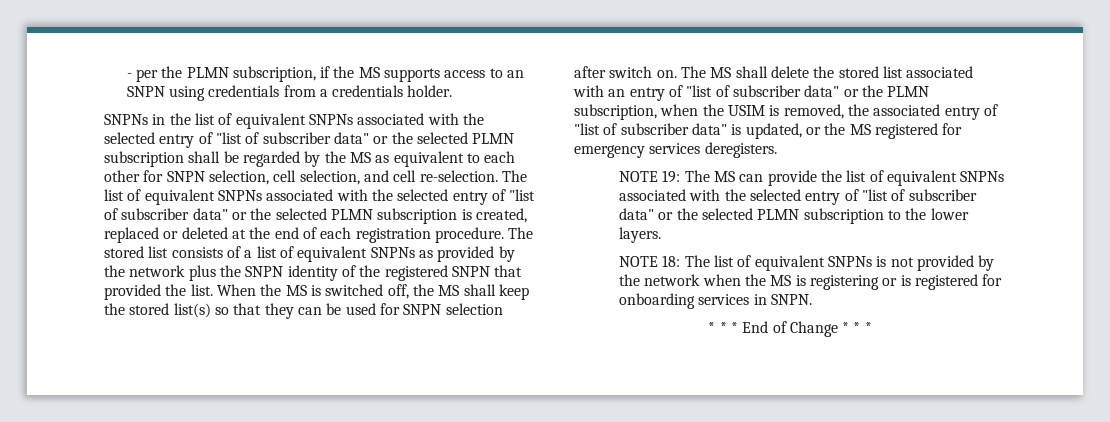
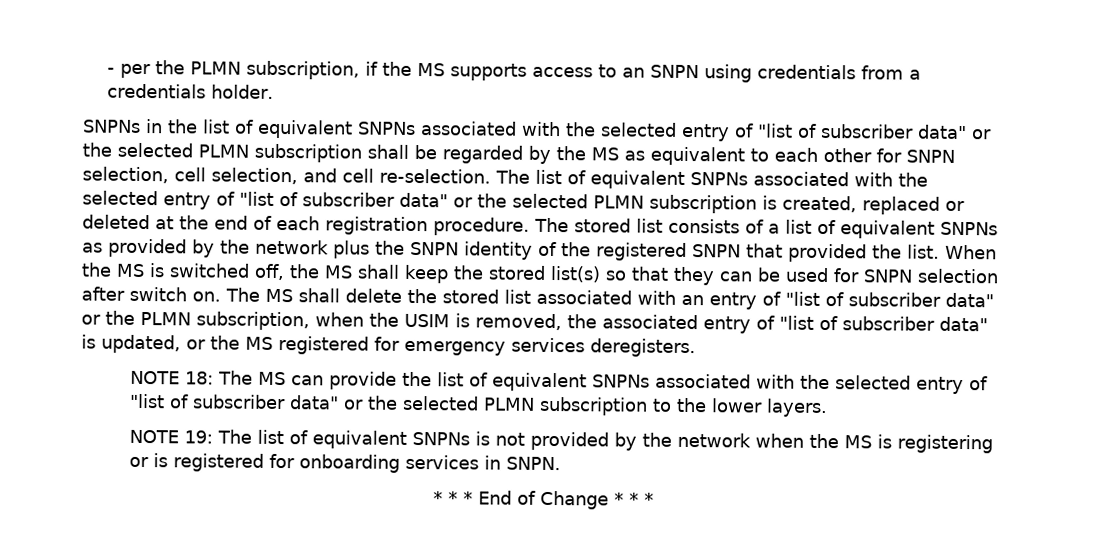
- NOTE 19: The MS can provide the list of equivalent SNPNs associated with the selected entry of "list of subscriber data" or the selected PLMN subscription to the lower layers.
+ NOTE 18: The MS can provide the list of equivalent SNPNs associated with the selected entry of "list of subscriber data" or the selected PLMN subscription to the lower layers.
- NOTE 18: The list of equivalent SNPNs is not provided by the network when the MS is registering or is registered for onboarding services in SNPN.
+ NOTE 19: The list of equivalent SNPNs is not provided by the network when the MS is registering or is registered for onboarding services in SNPN.

